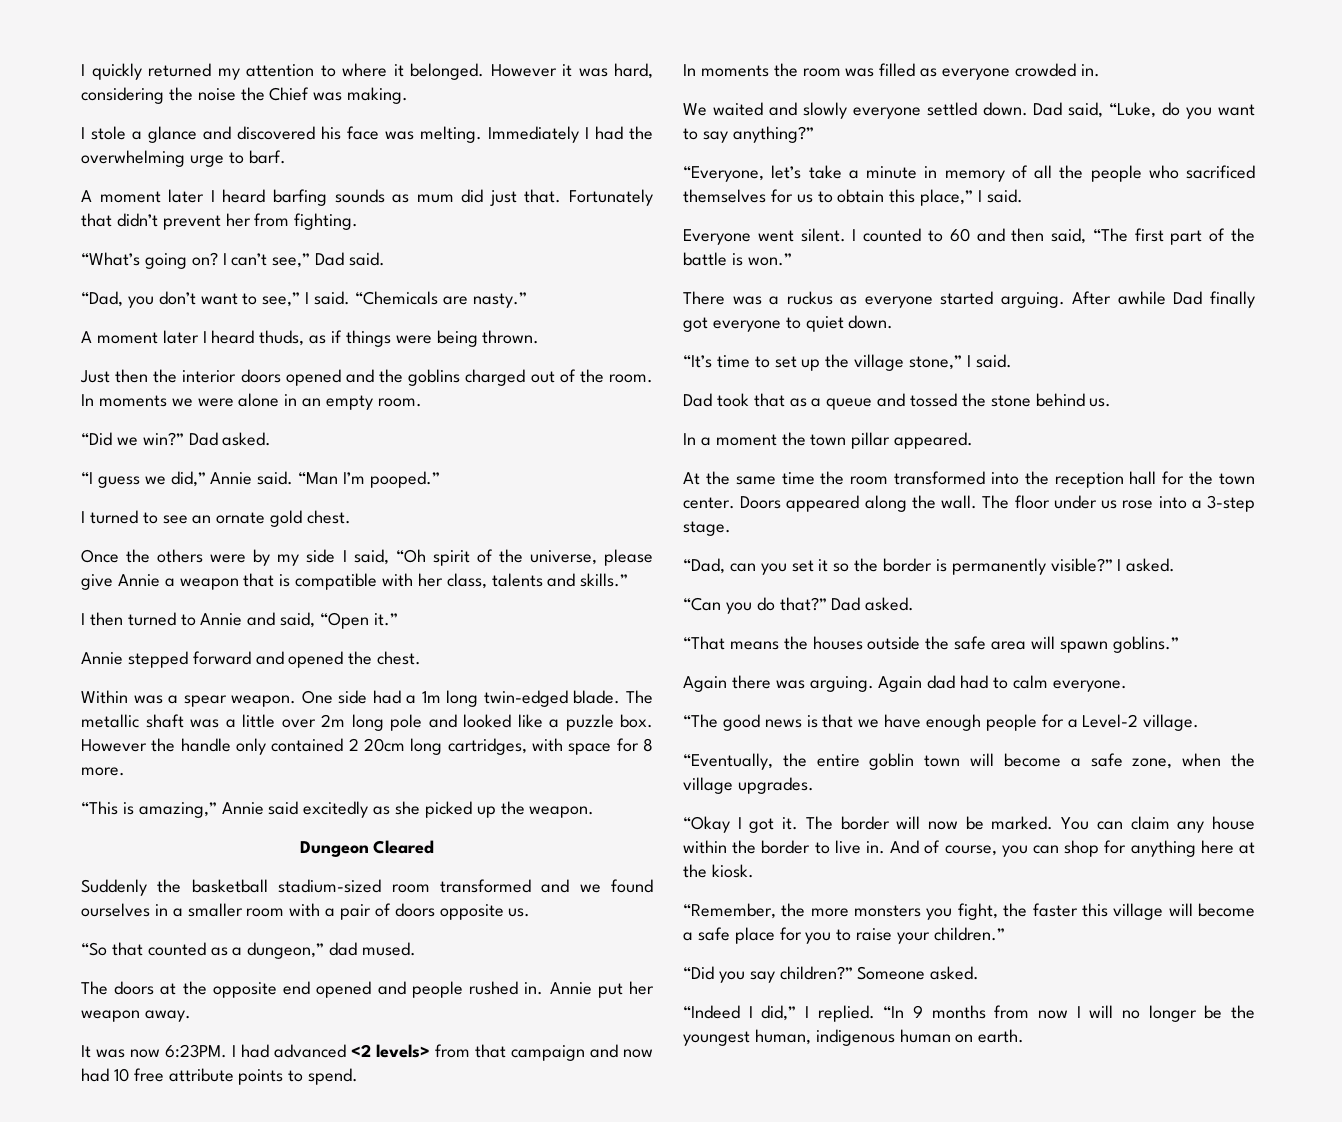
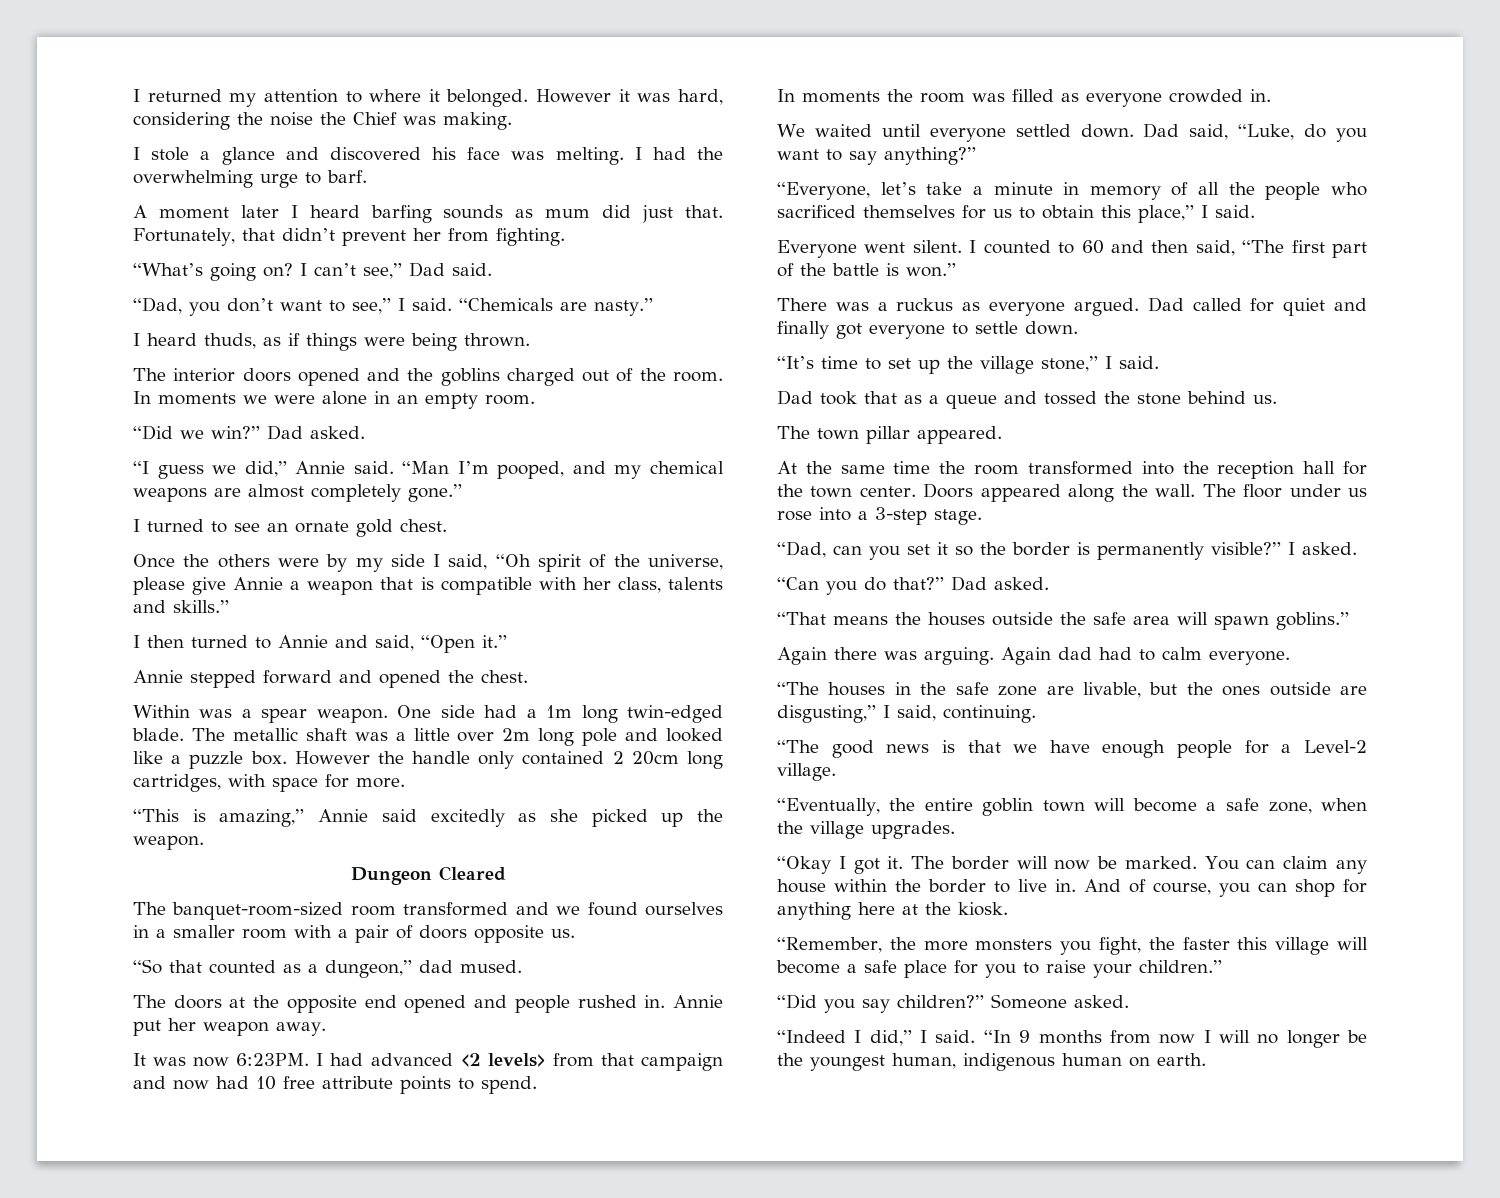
- I quickly returned my attention to where it belonged.
+ I returned my attention to where it belonged.
- Immediately I had the overwhelming urge to barf.
+ I had the overwhelming urge to barf.
- Fortunately that didn’t prevent her from fighting.
+ Fortunately, that didn’t prevent her from fighting.
- A moment later I heard thuds, as if things were being thrown.
+ I heard thuds, as if things were being thrown.
- Just then the interior doors opened and the goblins charged out of the room.
+ The interior doors opened and the goblins charged out of the room.
- “Man I’m pooped.”
+ “Man I’m pooped, and my chemical weapons are almost completely gone.”
- However the handle only contained 2 20cm long cartridges, with space for 8 more.
+ However the handle only contained 2 20cm long cartridges, with space for more.
- Suddenly the basketball stadium-sized room transformed and we found ourselves in a smaller room with a pair of doors opposite us.
+ The banquet-room-sized room transformed and we found ourselves in a smaller room with a pair of doors opposite us.
- We waited and slowly everyone settled down.
+ We waited until everyone settled down.
- There was a ruckus as everyone started arguing. After awhile Dad finally got everyone to quiet down.
+ There was a ruckus as everyone argued. Dad called for quiet and finally got everyone to settle down.
- In a moment the town pillar appeared.
+ The town pillar appeared.
+ “The houses in the safe zone are livable, but the ones outside are disgusting,” I said, continuing.
- “Indeed I did,” I replied.
+ “Indeed I did,” I said.

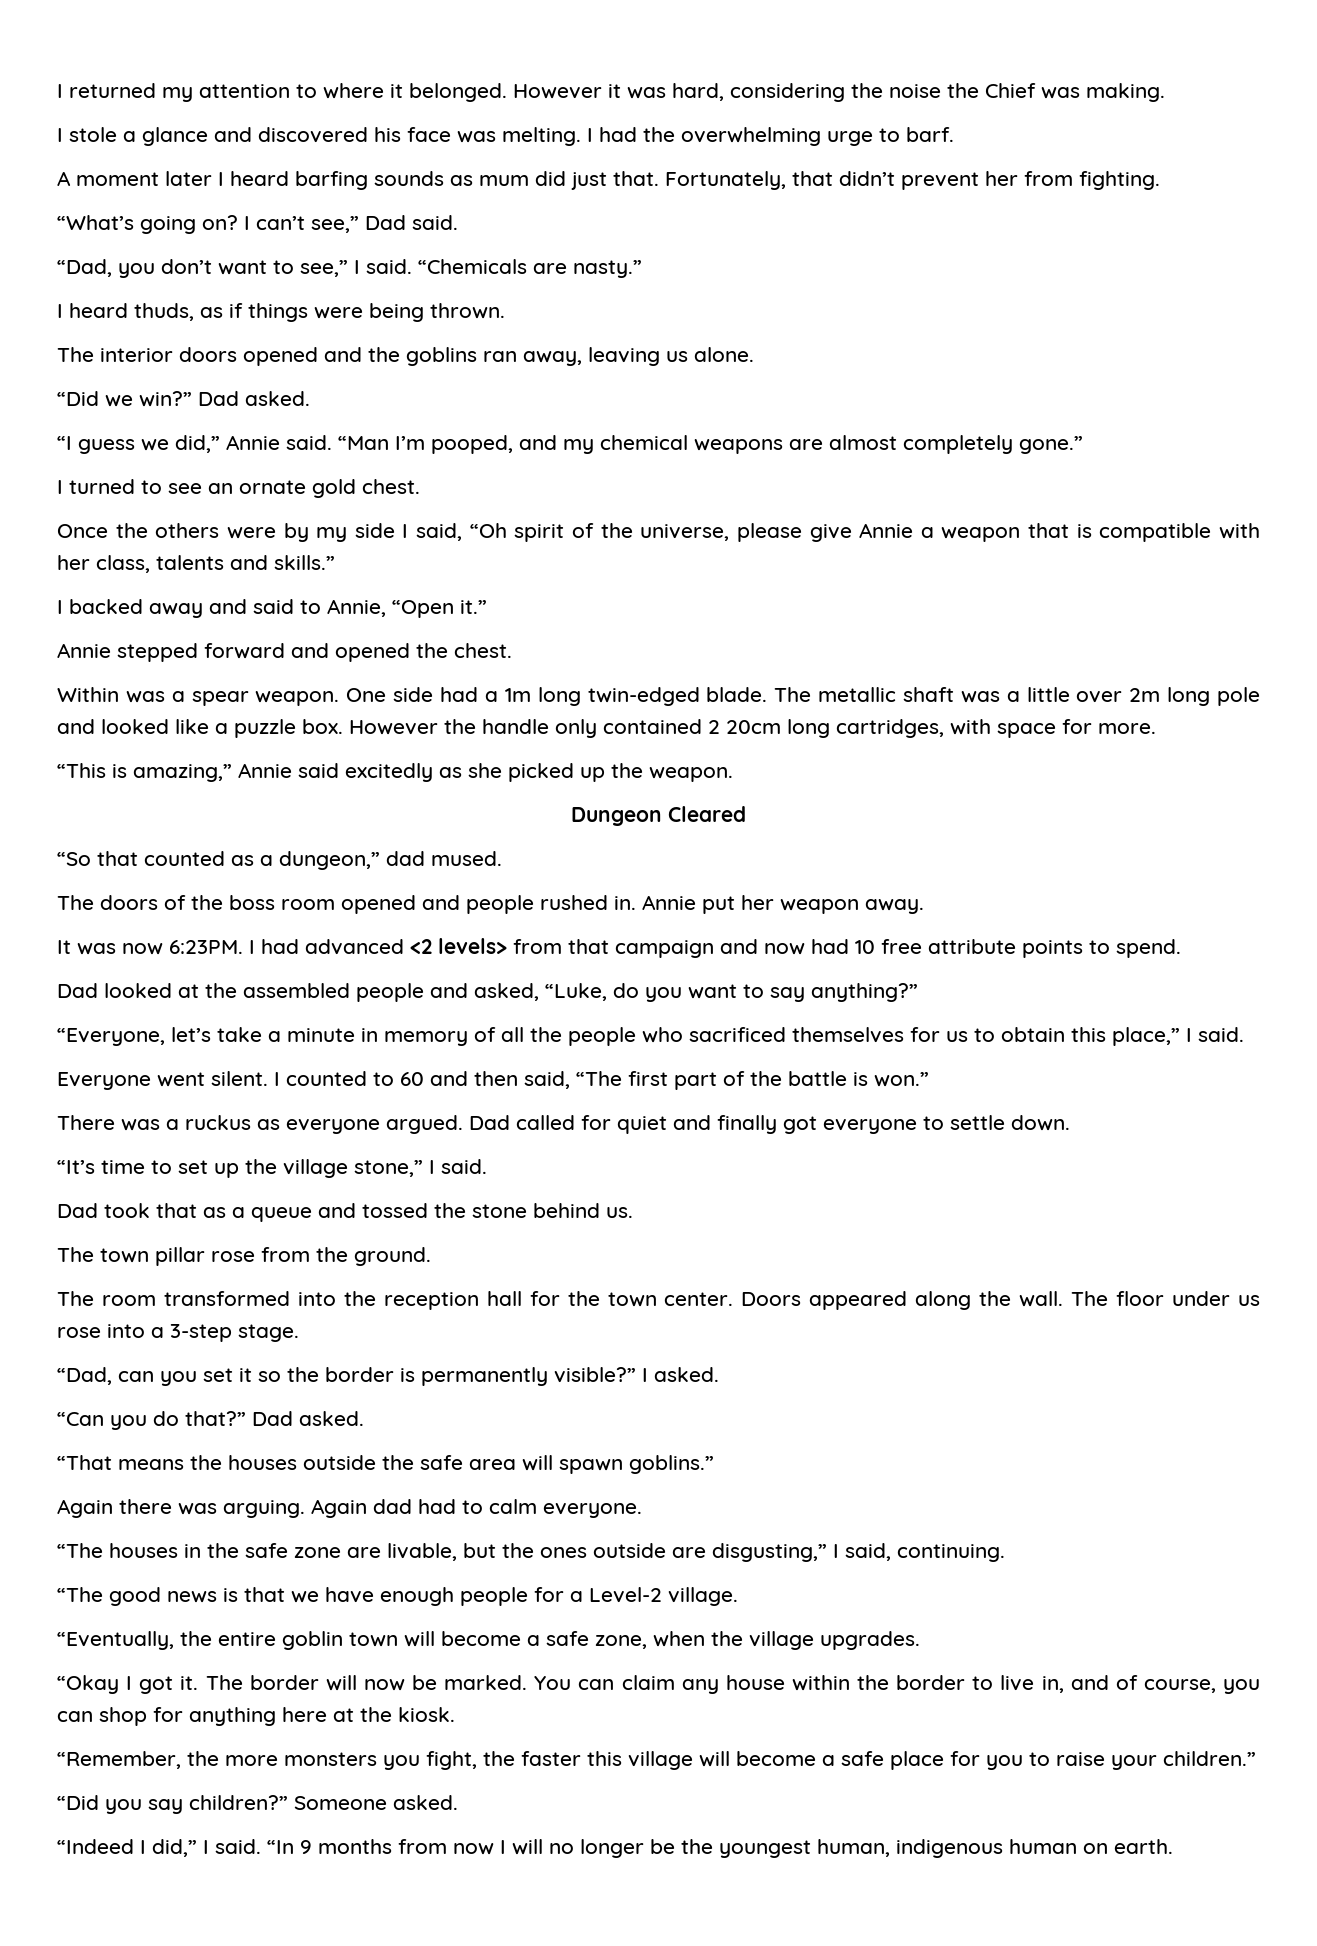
- The interior doors opened and the goblins charged out of the room. In moments we were alone in an empty room.
+ The interior doors opened and the goblins ran away, leaving us alone.
- I then turned to Annie and said, “Open it.”
+ I backed away and said to Annie, “Open it.”
- The banquet-room-sized room transformed and we found ourselves in a smaller room with a pair of doors opposite us.
- The doors at the opposite end opened and people rushed in.
+ The doors of the boss room opened and people rushed in.
- In moments the room was filled as everyone crowded in.
- We waited until everyone settled down. Dad said, “Luke, do you want to say anything?”
+ Dad looked at the assembled people and asked, “Luke, do you want to say anything?”
- The town pillar appeared.
- At the same time the room transformed into the reception hall for the town center.
+ The town pillar rose from the ground.
+ The room transformed into the reception hall for the town center.
- You can claim any house within the border to live in. And of course, you can shop for anything here at the kiosk.
+ You can claim any house within the border to live in, and of course, you can shop for anything here at the kiosk.

